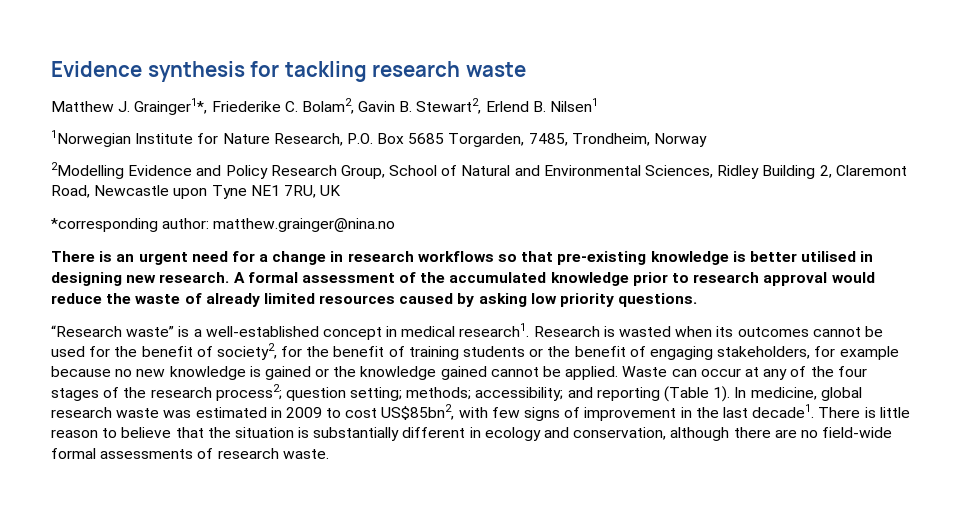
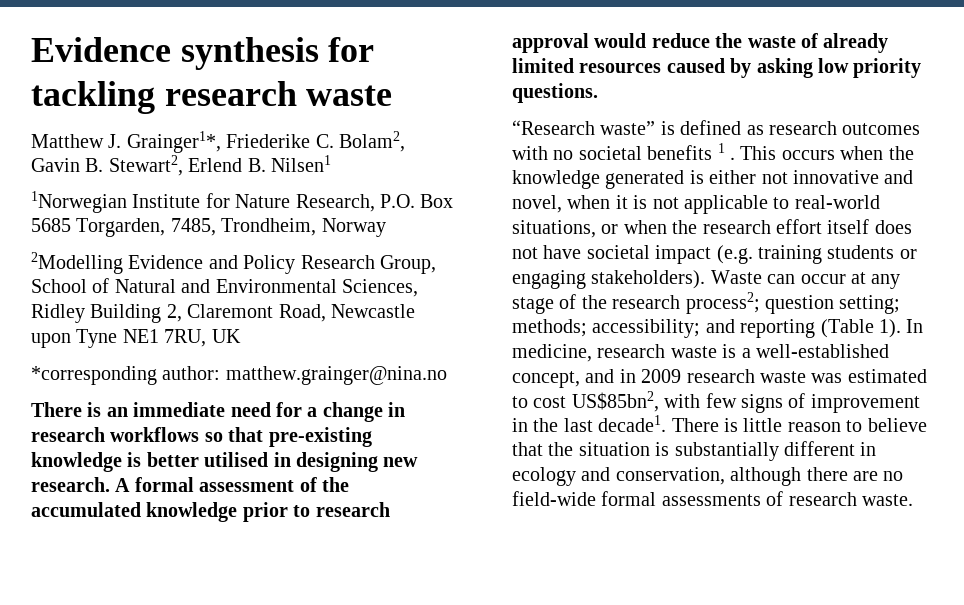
- There is an urgent need for a change in research workflows so that pre-existing knowledge is better utilised in designing new research.
+ There is an immediate need for a change in research workflows so that pre-existing knowledge is better utilised in designing new research.
- “Research waste” is a well-established concept in medical research1. Research is wasted when its outcomes cannot be used for the benefit of society2, for the benefit of training students or the benefit of engaging stakeholders, for example because no new knowledge is gained or the knowledge gained cannot be applied.
+ “Research waste” is defined as research outcomes with no societal benefits 1 . This occurs when the knowledge generated is either not innovative and novel, when it is not applicable to real-world situations, or when the research effort itself does not have societal impact (e.g. training students or engaging stakeholders).
- Waste can occur at any of the four stages of the research process2; question setting; methods; accessibility; and reporting (Table 1).
+ Waste can occur at any stage of the research process2; question setting; methods; accessibility; and reporting (Table 1).
- In medicine, global research waste was estimated in 2009 to cost US$85bn2, with few signs of improvement in the last decade1.
+ In medicine, research waste is a well-established concept, and in 2009 research waste was estimated to cost US$85bn2, with few signs of improvement in the last decade1.

